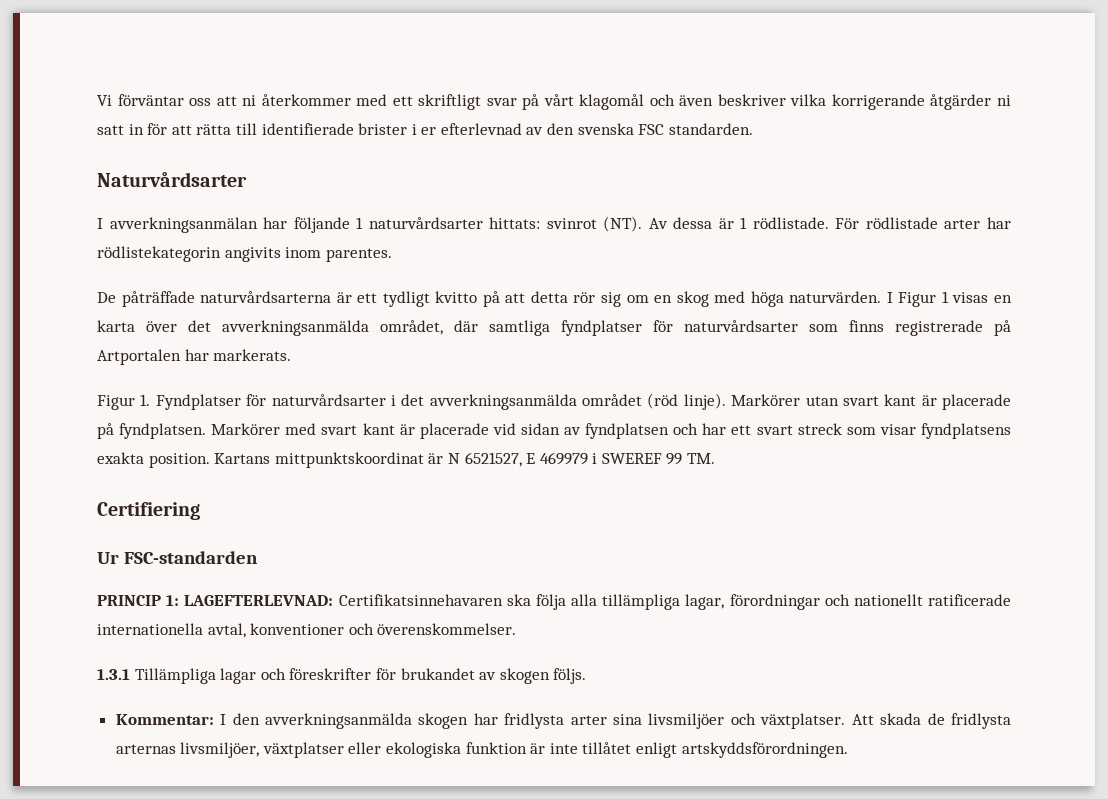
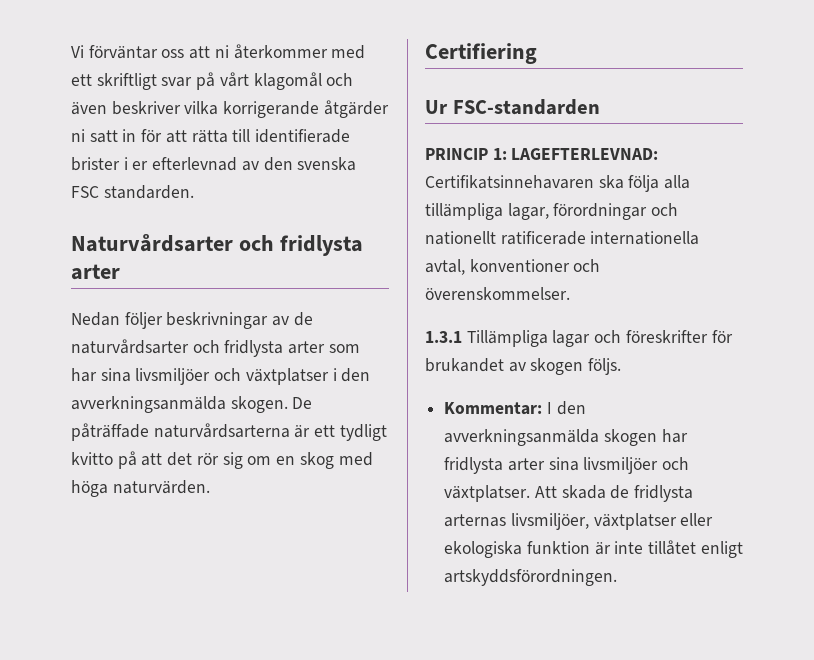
- Naturvårdsarter
- I avverkningsanmälan har följande 1 naturvårdsarter hittats: svinrot (NT). Av dessa är 1 rödlistade. För rödlistade arter har rödlistekategorin angivits inom parentes.
- De påträffade naturvårdsarterna är ett tydligt kvitto på att detta rör sig om en skog med höga naturvärden. I Figur 1 visas en karta över det avverkningsanmälda området, där samtliga fyndplatser för naturvårdsarter som finns registrerade på Artportalen har markerats.
- Figur 1. Fyndplatser för naturvårdsarter i det avverkningsanmälda området (röd linje). Markörer utan svart kant är placerade på fyndplatsen. Markörer med svart kant är placerade vid sidan av fyndplatsen och har ett svart streck som visar fyndplatsens exakta position. Kartans mittpunktskoordinat är N 6521527, E 469979 i SWEREF 99 TM.
+ Naturvårdsarter och fridlysta arter
+ Nedan följer beskrivningar av de naturvårdsarter och fridlysta arter som har sina livsmiljöer och växtplatser i den avverkningsanmälda skogen. De påträffade naturvårdsarterna är ett tydligt kvitto på att det rör sig om en skog med höga naturvärden.

